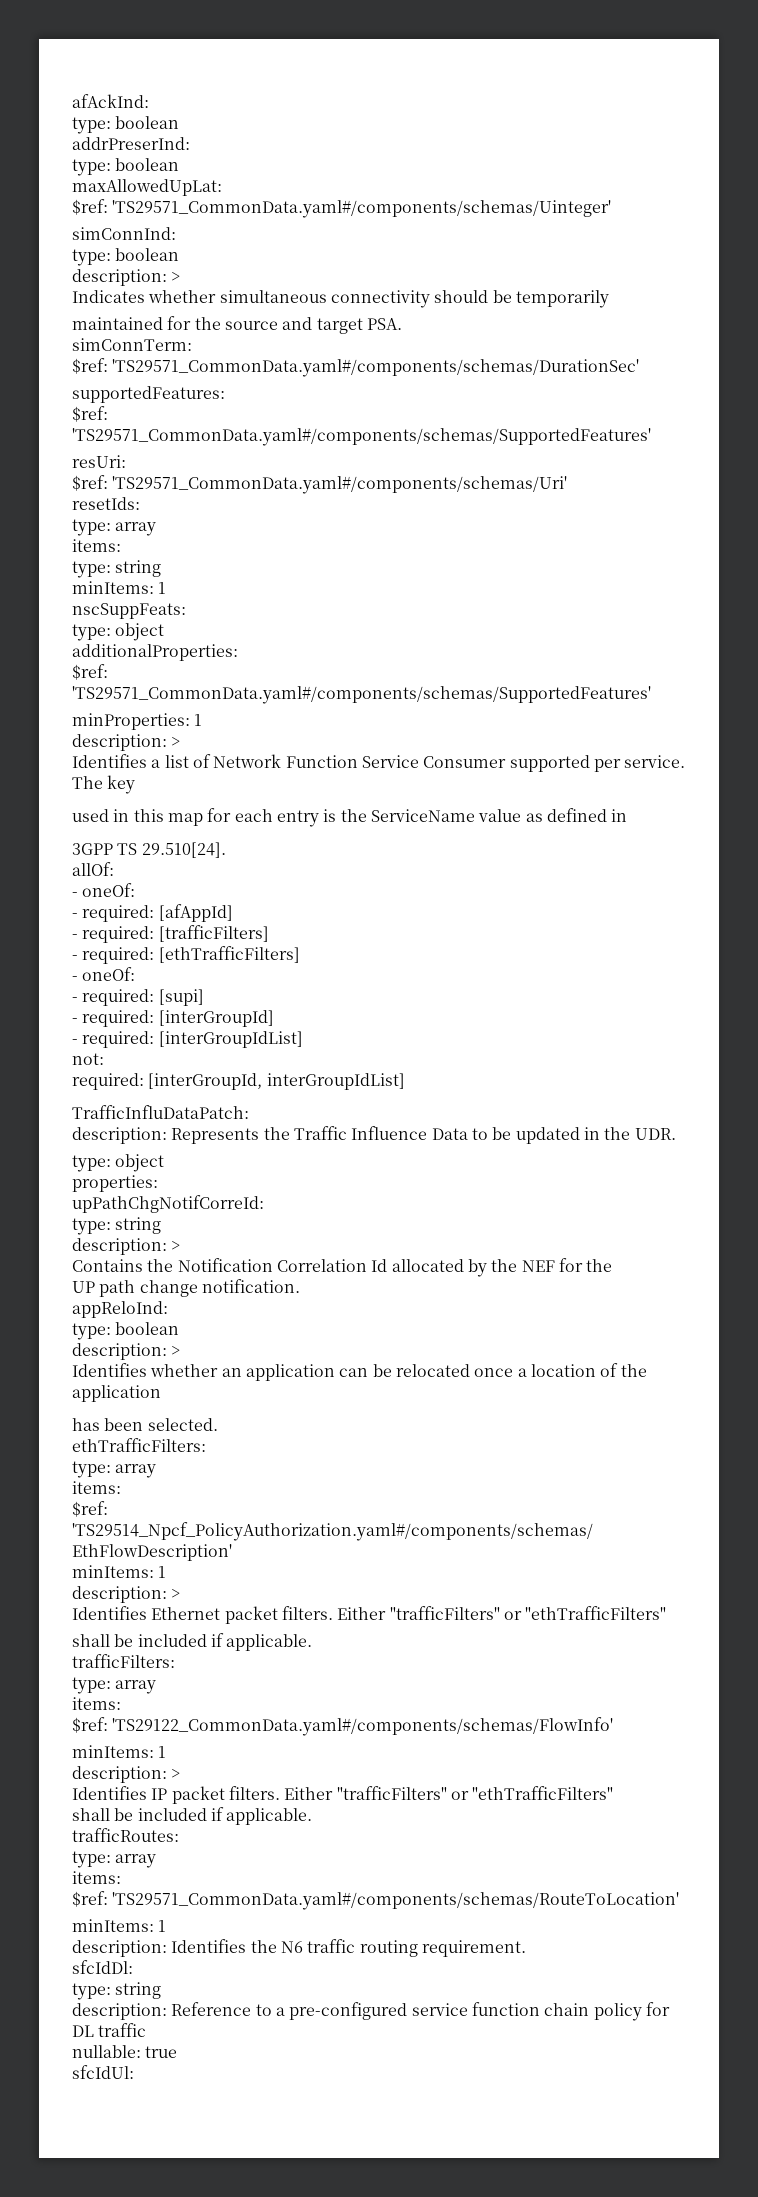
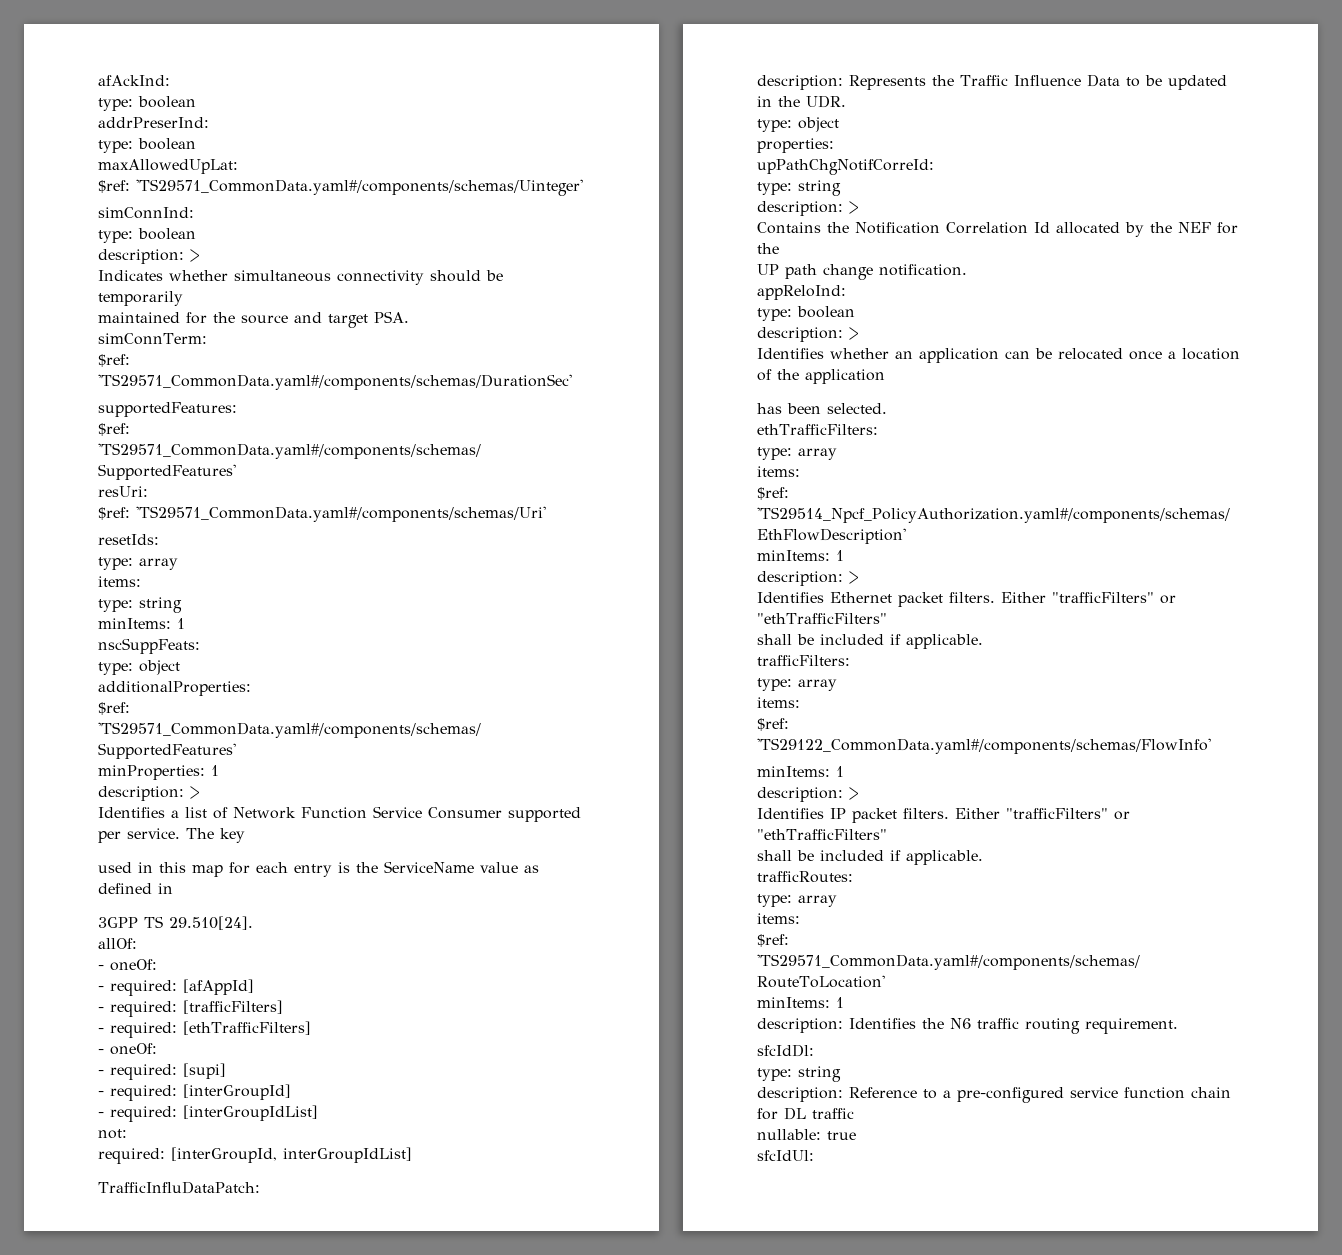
- description: Reference to a pre-configured service function chain policy for DL traffic
+ description: Reference to a pre-configured service function chain for DL traffic

